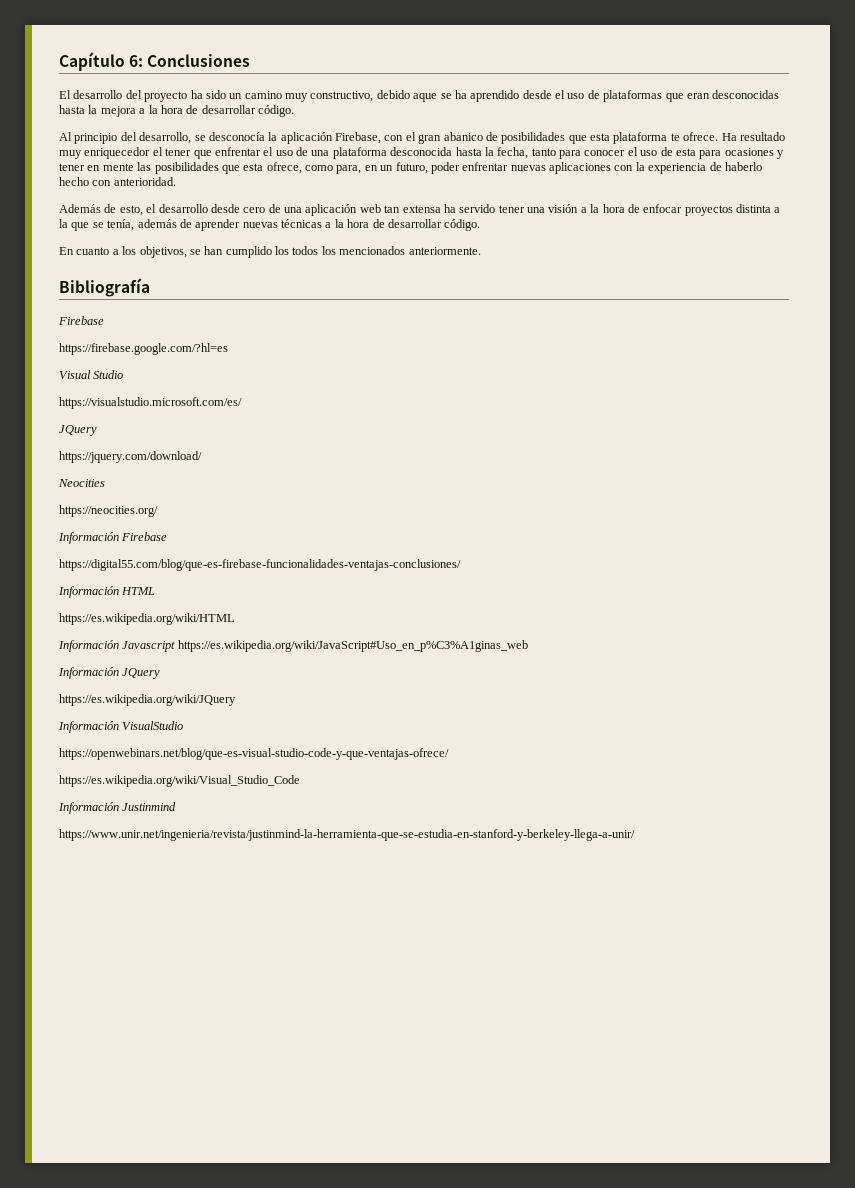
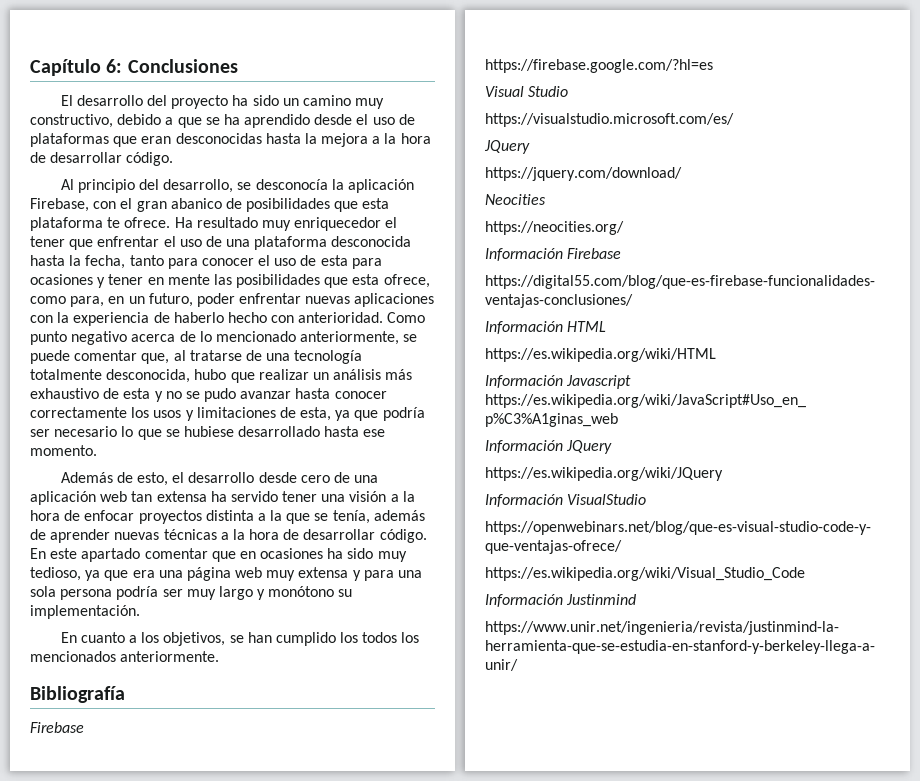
- El desarrollo del proyecto ha sido un camino muy constructivo, debido aque se ha aprendido desde el uso de plataformas que eran desconocidas hasta la mejora a la hora de desarrollar código.
+ El desarrollo del proyecto ha sido un camino muy constructivo, debido a que se ha aprendido desde el uso de plataformas que eran desconocidas hasta la mejora a la hora de desarrollar código.
+ Como punto negativo acerca de lo mencionado anteriormente, se puede comentar que, al tratarse de una tecnología totalmente desconocida, hubo que realizar un análisis más exhaustivo de esta y no se pudo avanzar hasta conocer correctamente los usos y limitaciones de esta, ya que podría ser necesario lo que se hubiese desarrollado hasta ese momento.
+ En este apartado comentar que en ocasiones ha sido muy tedioso, ya que era una página web muy extensa y para una sola persona podría ser muy largo y monótono su implementación.

